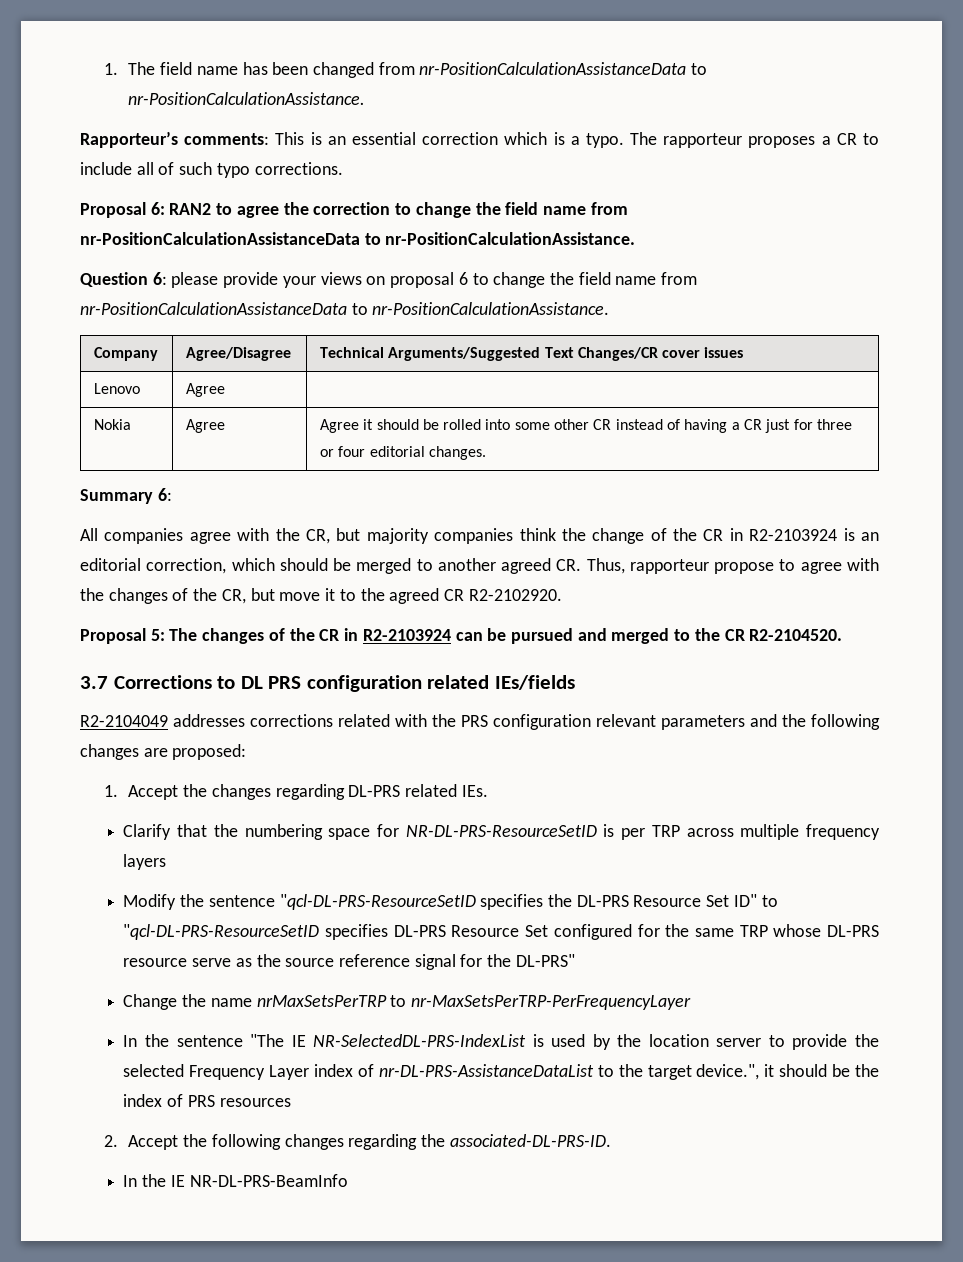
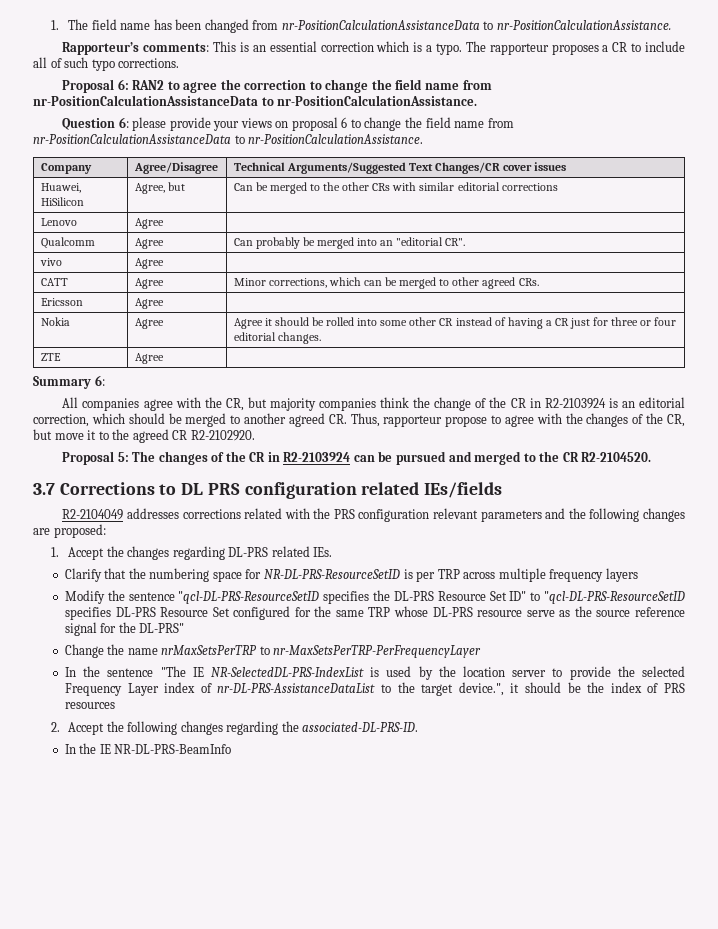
+ Huawei, HiSilicon | Agree, but | Can be merged to the other CRs with similar editorial corrections
  Lenovo | Agree |
+ Qualcomm | Agree | Can probably be merged into an "editorial CR".
+ vivo | Agree |
+ CATT | Agree | Minor corrections, which can be merged to other agreed CRs.
+ Ericsson | Agree |
+ ZTE | Agree |

